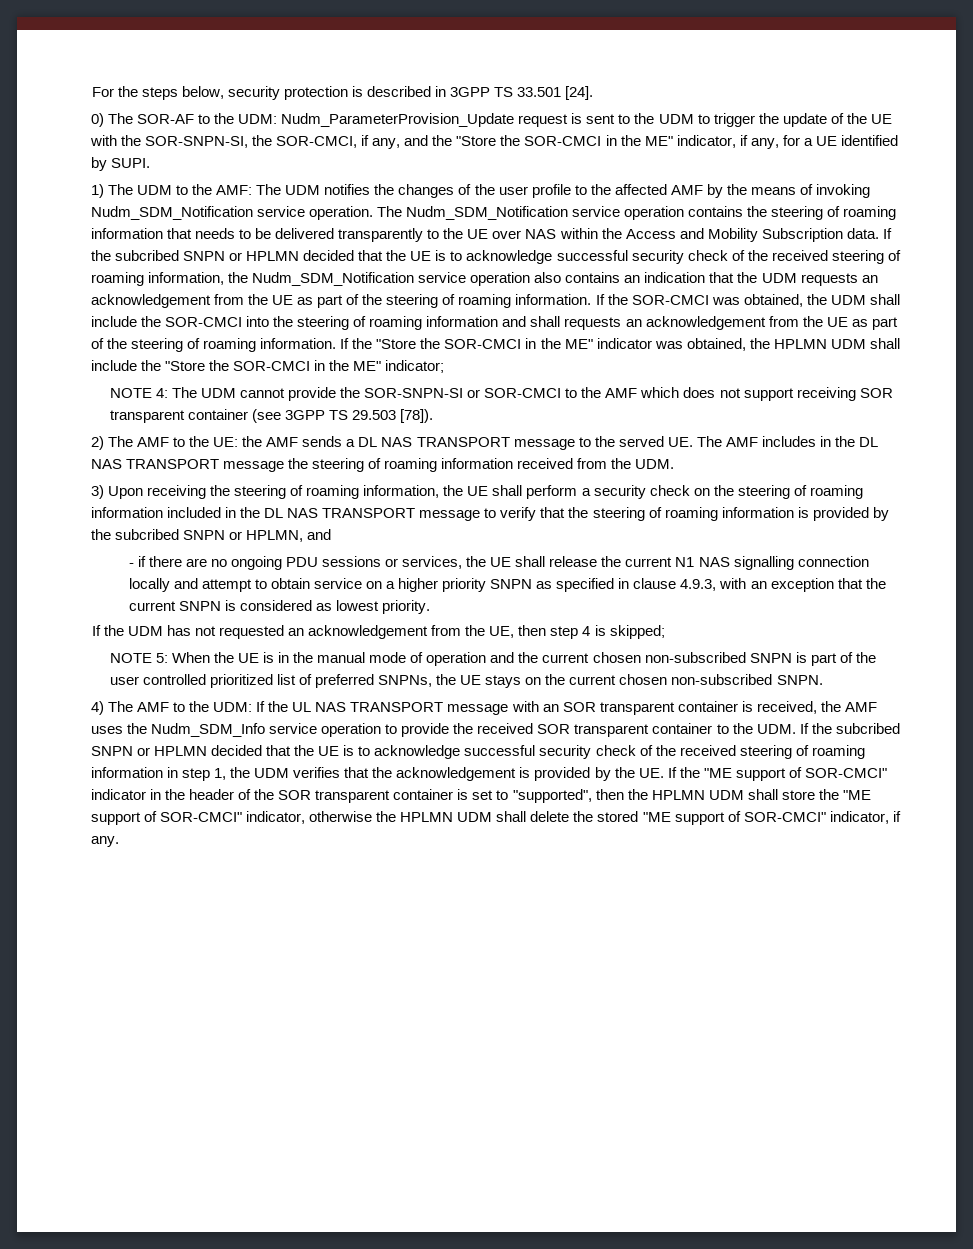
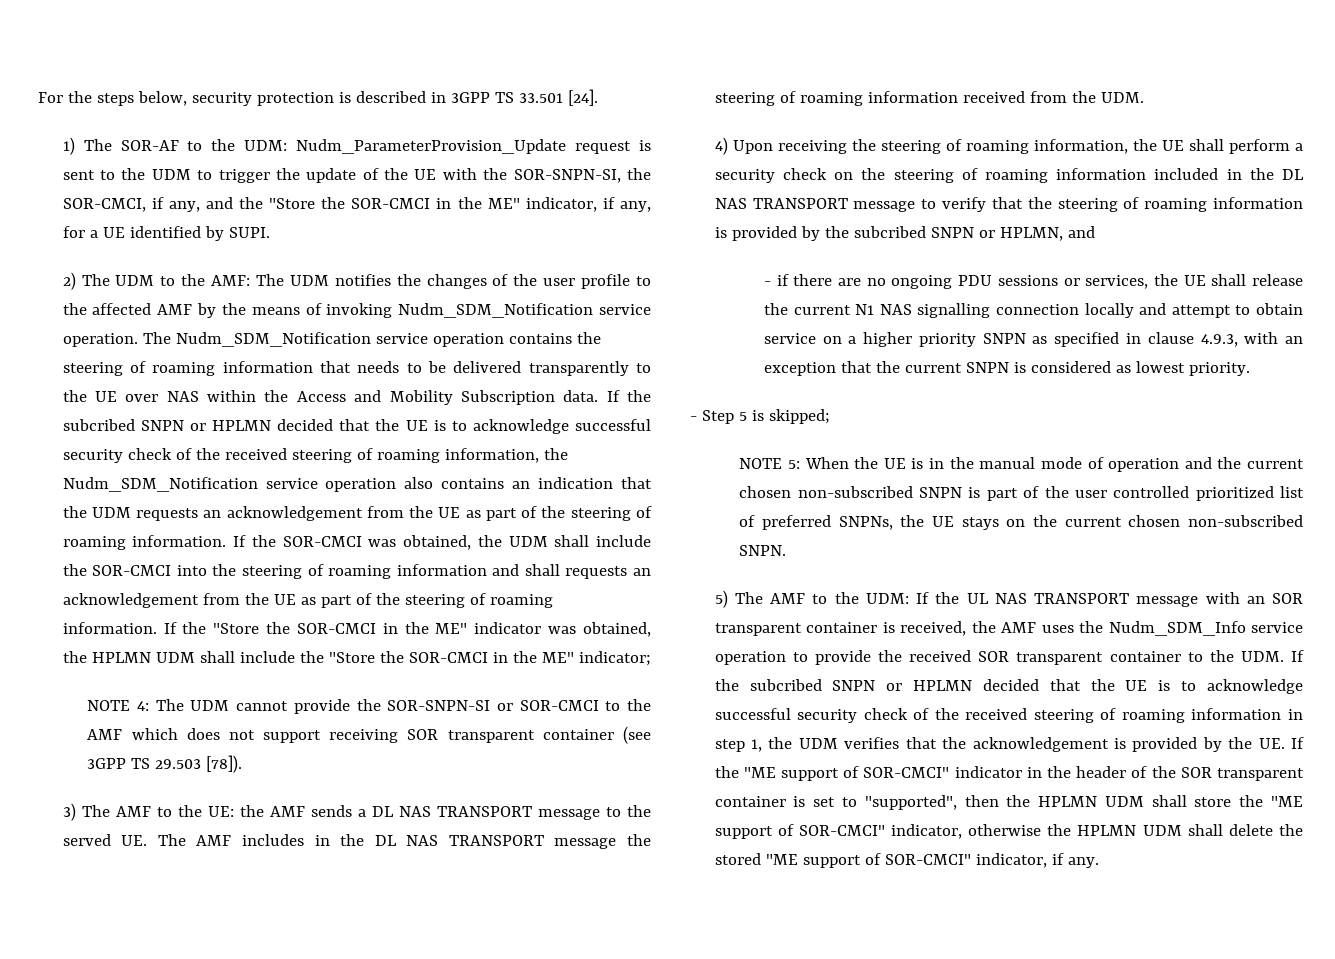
- 0) The SOR-AF to the UDM: Nudm_ParameterProvision_Update request is sent to the UDM to trigger the update of the UE with the SOR-SNPN-SI, the SOR-CMCI, if any, and the "Store the SOR-CMCI in the ME" indicator, if any, for a UE identified by SUPI.
+ 1) The SOR-AF to the UDM: Nudm_ParameterProvision_Update request is sent to the UDM to trigger the update of the UE with the SOR-SNPN-SI, the SOR-CMCI, if any, and the "Store the SOR-CMCI in the ME" indicator, if any, for a UE identified by SUPI.
- 1) The UDM to the AMF: The UDM notifies the changes of the user profile to the affected AMF by the means of invoking Nudm_SDM_Notification service operation.
+ 2) The UDM to the AMF: The UDM notifies the changes of the user profile to the affected AMF by the means of invoking Nudm_SDM_Notification service operation.
- 2) The AMF to the UE: the AMF sends a DL NAS TRANSPORT message to the served UE. The AMF includes in the DL NAS TRANSPORT message the steering of roaming information received from the UDM.
+ 3) The AMF to the UE: the AMF sends a DL NAS TRANSPORT message to the served UE. The AMF includes in the DL NAS TRANSPORT message the steering of roaming information received from the UDM.
- 3) Upon receiving the steering of roaming information, the UE shall perform a security check on the steering of roaming information included in the DL NAS TRANSPORT message to verify that the steering of roaming information is provided by the subcribed SNPN or HPLMN, and
+ 4) Upon receiving the steering of roaming information, the UE shall perform a security check on the steering of roaming information included in the DL NAS TRANSPORT message to verify that the steering of roaming information is provided by the subcribed SNPN or HPLMN, and
- If the UDM has not requested an acknowledgement from the UE, then step 4 is skipped;
+ - Step 5 is skipped;
- 4) The AMF to the UDM:
+ 5) The AMF to the UDM:

